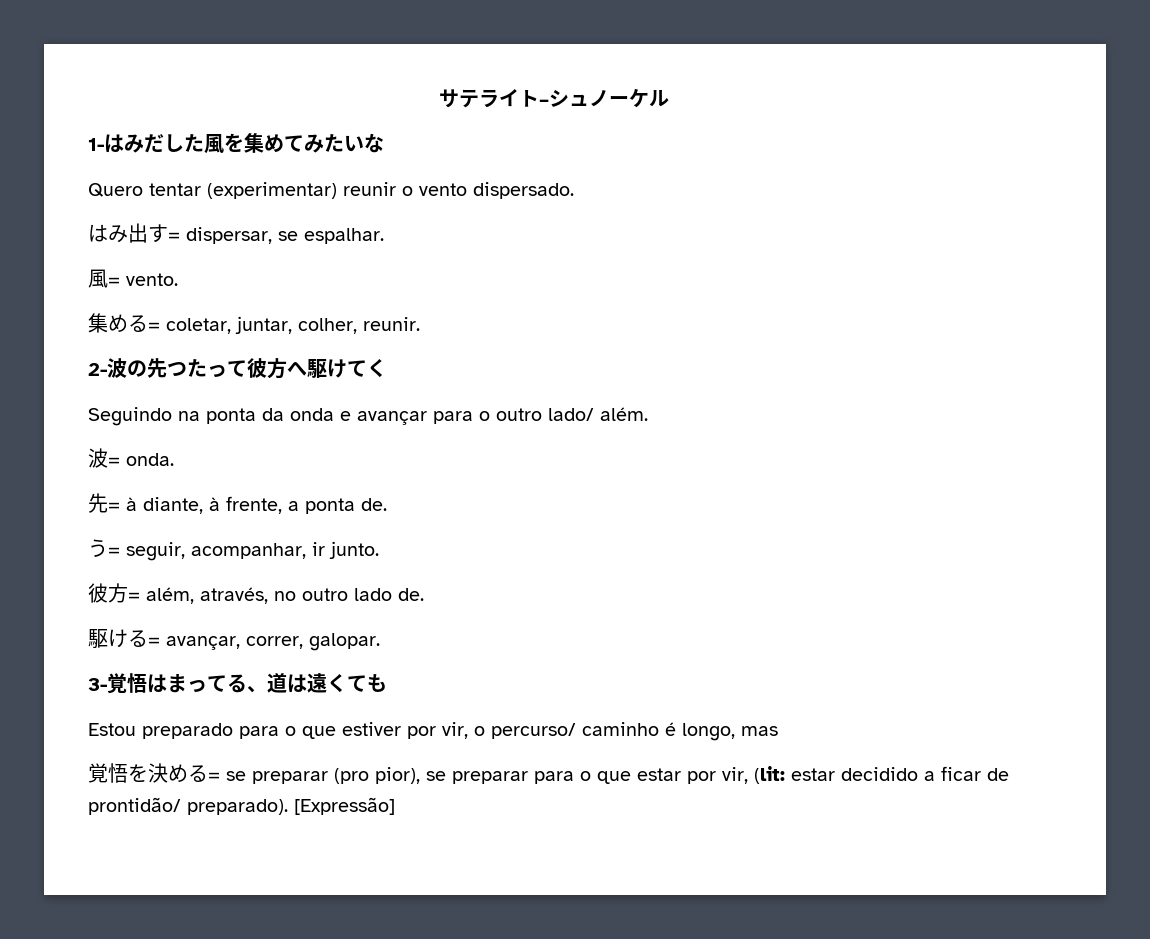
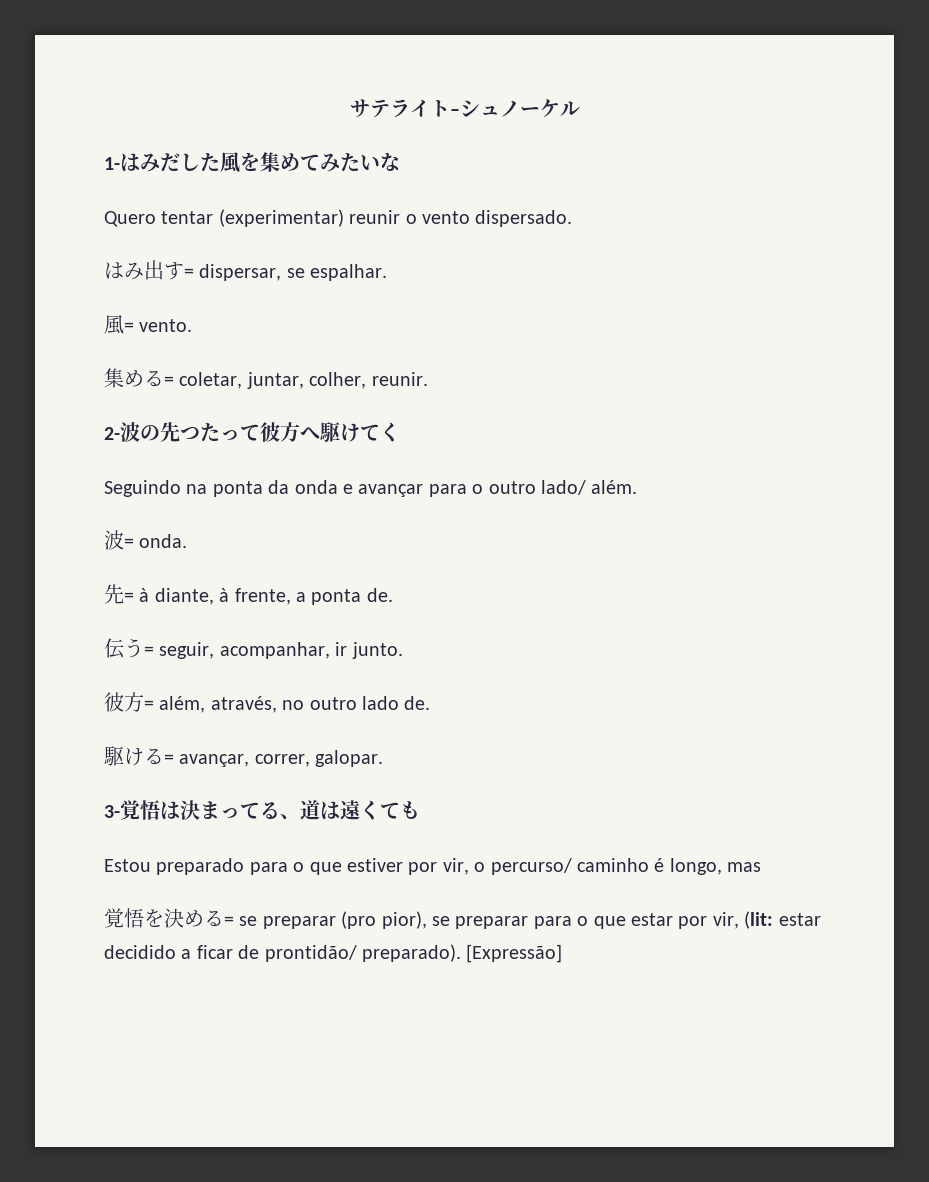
- う= seguir, acompanhar, ir junto.
+ 伝う= seguir, acompanhar, ir junto.
- 3-覚悟はまってる、道は遠くても
+ 3-覚悟は決まってる、道は遠くても

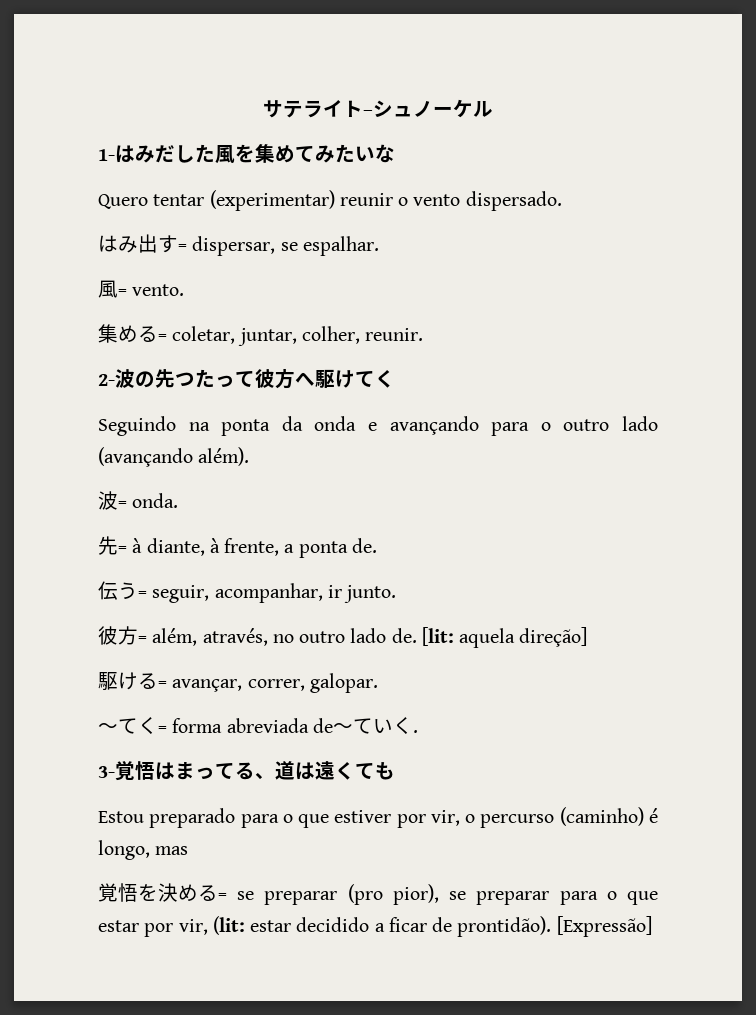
- Seguindo na ponta da onda e avançar para o outro lado/ além.
+ Seguindo na ponta da onda e avançando para o outro lado (avançando além).
+ [lit: aquela direção]
+ ～てく= forma abreviada de～ていく.
- 3-覚悟は決まってる、道は遠くても
+ 3-覚悟はまってる、道は遠くても
- Estou preparado para o que estiver por vir, o percurso/ caminho é longo, mas
+ Estou preparado para o que estiver por vir, o percurso (caminho) é longo, mas
- 覚悟を決める= se preparar (pro pior), se preparar para o que estar por vir, (lit: estar decidido a ficar de prontidão/ preparado).
+ 覚悟を決める= se preparar (pro pior), se preparar para o que estar por vir, (lit: estar decidido a ficar de prontidão).

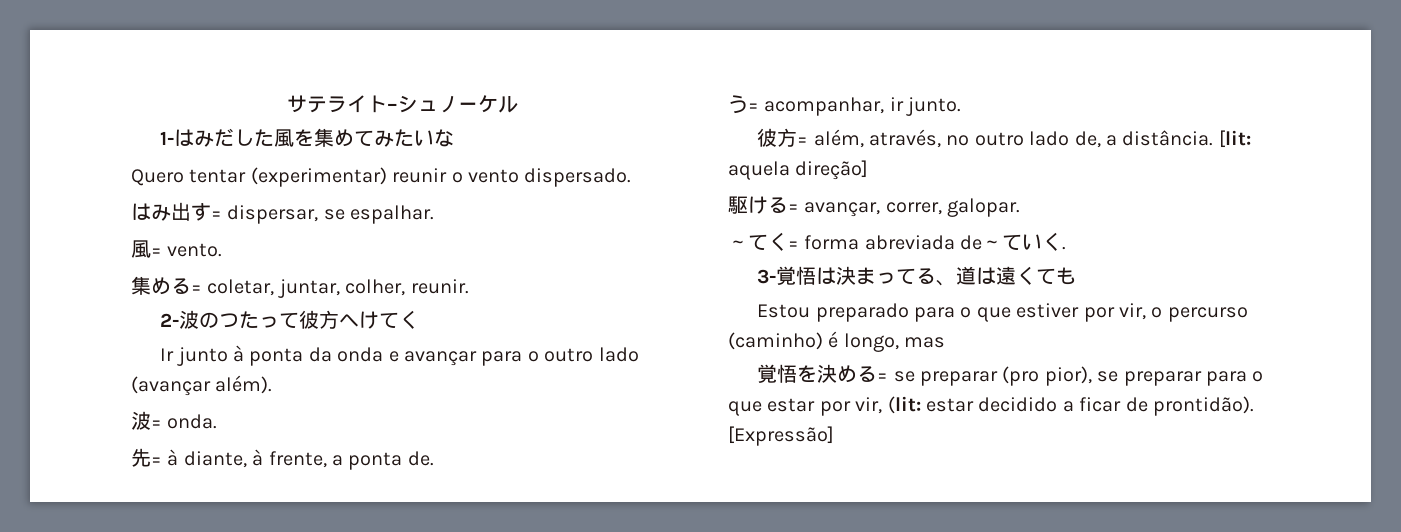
- 2-波の先つたって彼方へ駆けてく
+ 2-波のつたって彼方へけてく
- Seguindo na ponta da onda e avançando para o outro lado (avançando além).
+ Ir junto à ponta da onda e avançar para o outro lado (avançar além).
- 伝う= seguir, acompanhar, ir junto.
+ う= acompanhar, ir junto.
- 彼方= além, através, no outro lado de.
+ 彼方= além, através, no outro lado de, a distância.
- 3-覚悟はまってる、道は遠くても
+ 3-覚悟は決まってる、道は遠くても

